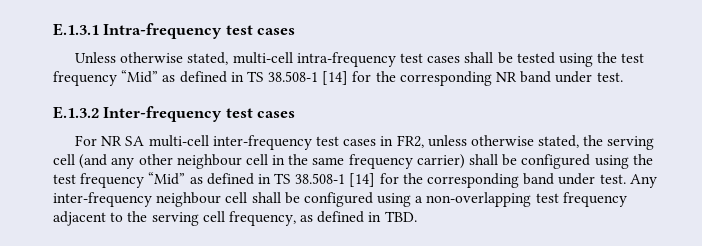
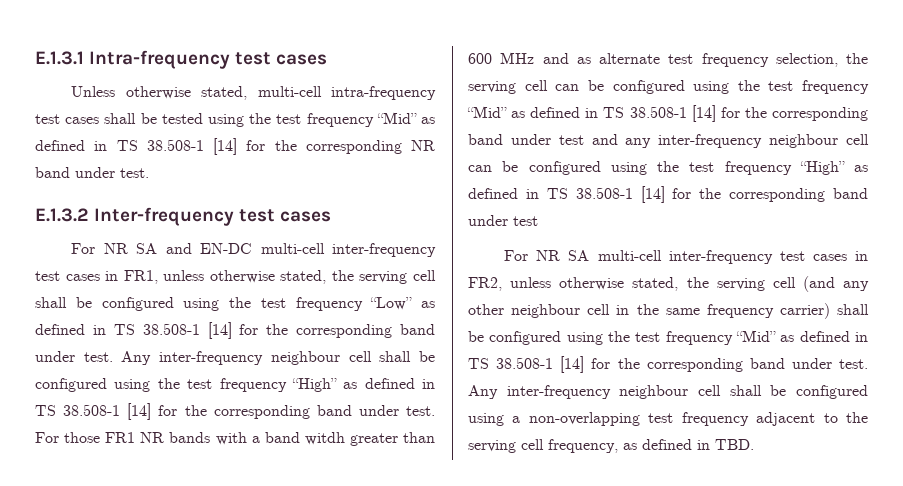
+ For NR SA and EN-DC multi-cell inter-frequency test cases in FR1, unless otherwise stated, the serving cell shall be configured using the test frequency “Low” as defined in TS 38.508-1 [14] for the corresponding band under test. Any inter-frequency neighbour cell shall be configured using the test frequency “High” as defined in TS 38.508-1 [14] for the corresponding band under test. For those FR1 NR bands with a band witdh greater than 600 MHz and as alternate test frequency selection, the serving cell can be configured using the test frequency “Mid” as defined in TS 38.508-1 [14] for the corresponding band under test and any inter-frequency neighbour cell can be configured using the test frequency “High” as defined in TS 38.508-1 [14] for the corresponding band under test

